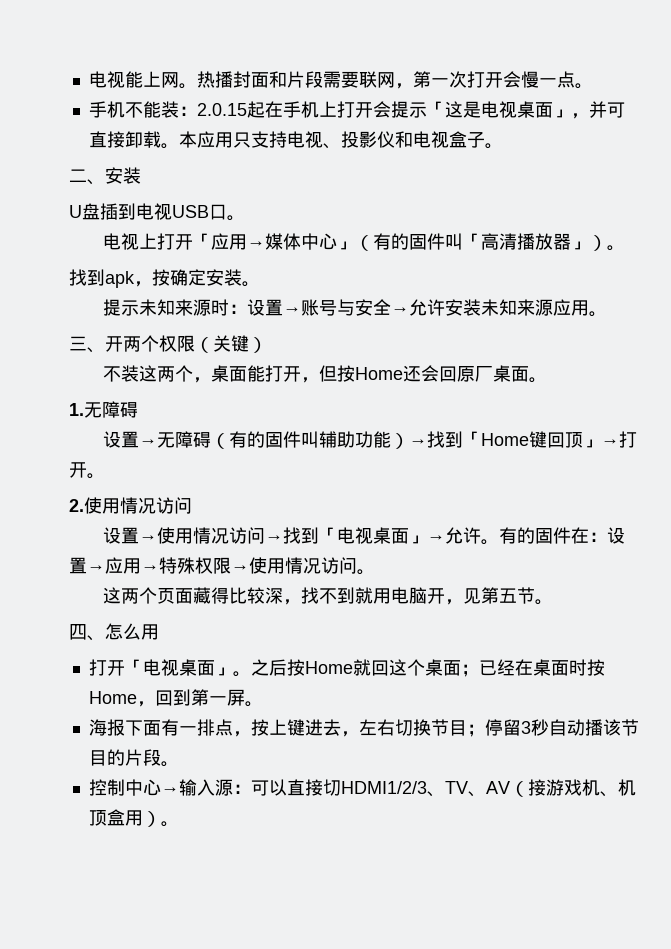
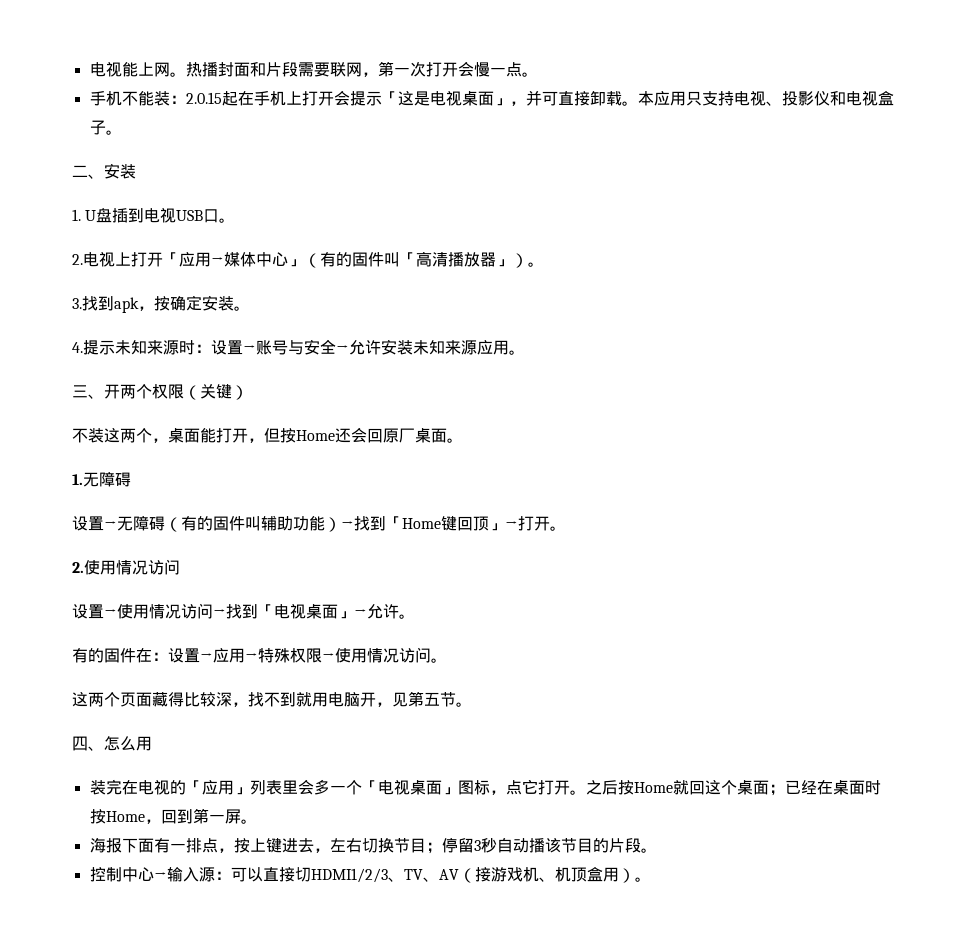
- U盘插到电视USB口。
+ 1. U盘插到电视USB口。
- 电视上打开「应用→媒体中心」（有的固件叫「高清播放器」）。
+ 2.电视上打开「应用→媒体中心」（有的固件叫「高清播放器」）。
- 找到apk，按确定安装。
+ 3.找到apk，按确定安装。
- 提示未知来源时：设置→账号与安全→允许安装未知来源应用。
+ 4.提示未知来源时：设置→账号与安全→允许安装未知来源应用。
- 设置→使用情况访问→找到「电视桌面」→允许。有的固件在：设置→应用→特殊权限→使用情况访问。
+ 设置→使用情况访问→找到「电视桌面」→允许。
+ 有的固件在：设置→应用→特殊权限→使用情况访问。
- 打开「电视桌面」。
+ 装完在电视的「应用」列表里会多一个「电视桌面」图标，点它打开。

